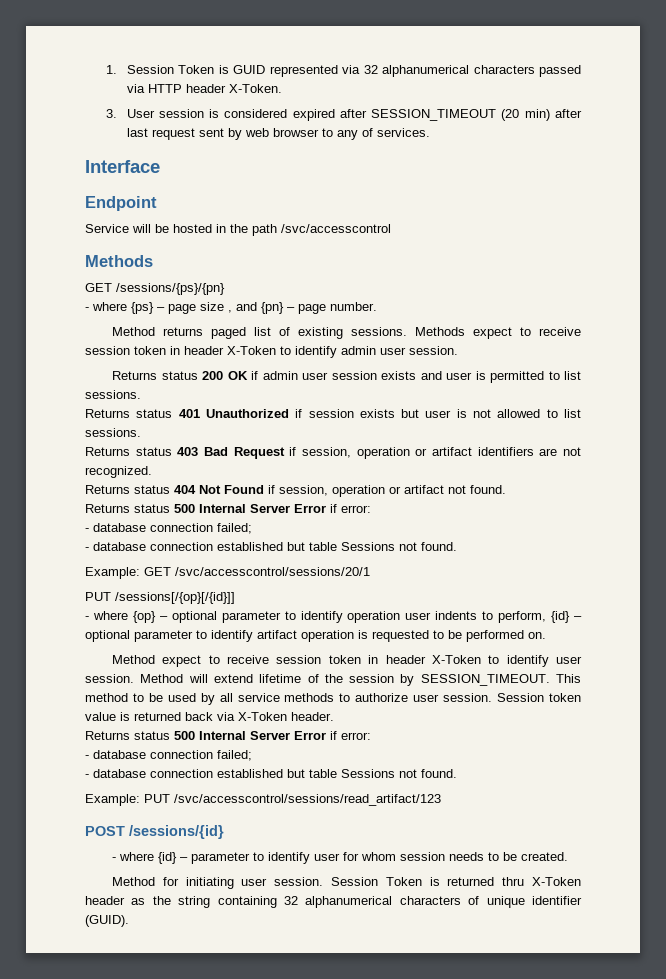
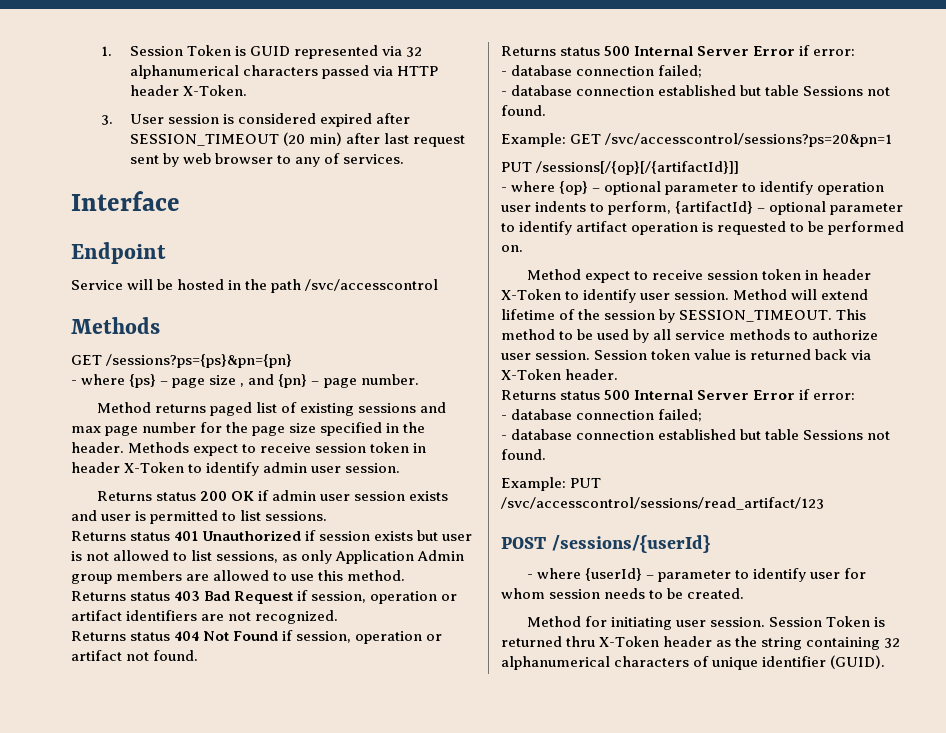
- GET /sessions/{ps}/{pn}
+ GET /sessions?ps={ps}&pn={pn}
- Method returns paged list of existing sessions.
+ Method returns paged list of existing sessions and max page number for the page size specified in the header.
- Returns status 401 Unauthorized if session exists but user is not allowed to list sessions.
+ Returns status 401 Unauthorized if session exists but user is not allowed to list sessions, as only Application Admin group members are allowed to use this method.
- Example: GET /svc/accesscontrol/sessions/20/1
- PUT /sessions[/{op}[/{id}]]
+ Example: GET /svc/accesscontrol/sessions?ps=20&pn=1
+ PUT /sessions[/{op}[/{artifactId}]]
- - where {op} – optional parameter to identify operation user indents to perform, {id} – optional parameter to identify artifact operation is requested to be performed on.
+ - where {op} – optional parameter to identify operation user indents to perform, {artifactId} – optional parameter to identify artifact operation is requested to be performed on.
- POST /sessions/{id}
- - where {id} – parameter to identify user for whom session needs to be created.
+ POST /sessions/{userId}
+ - where {userId} – parameter to identify user for whom session needs to be created.

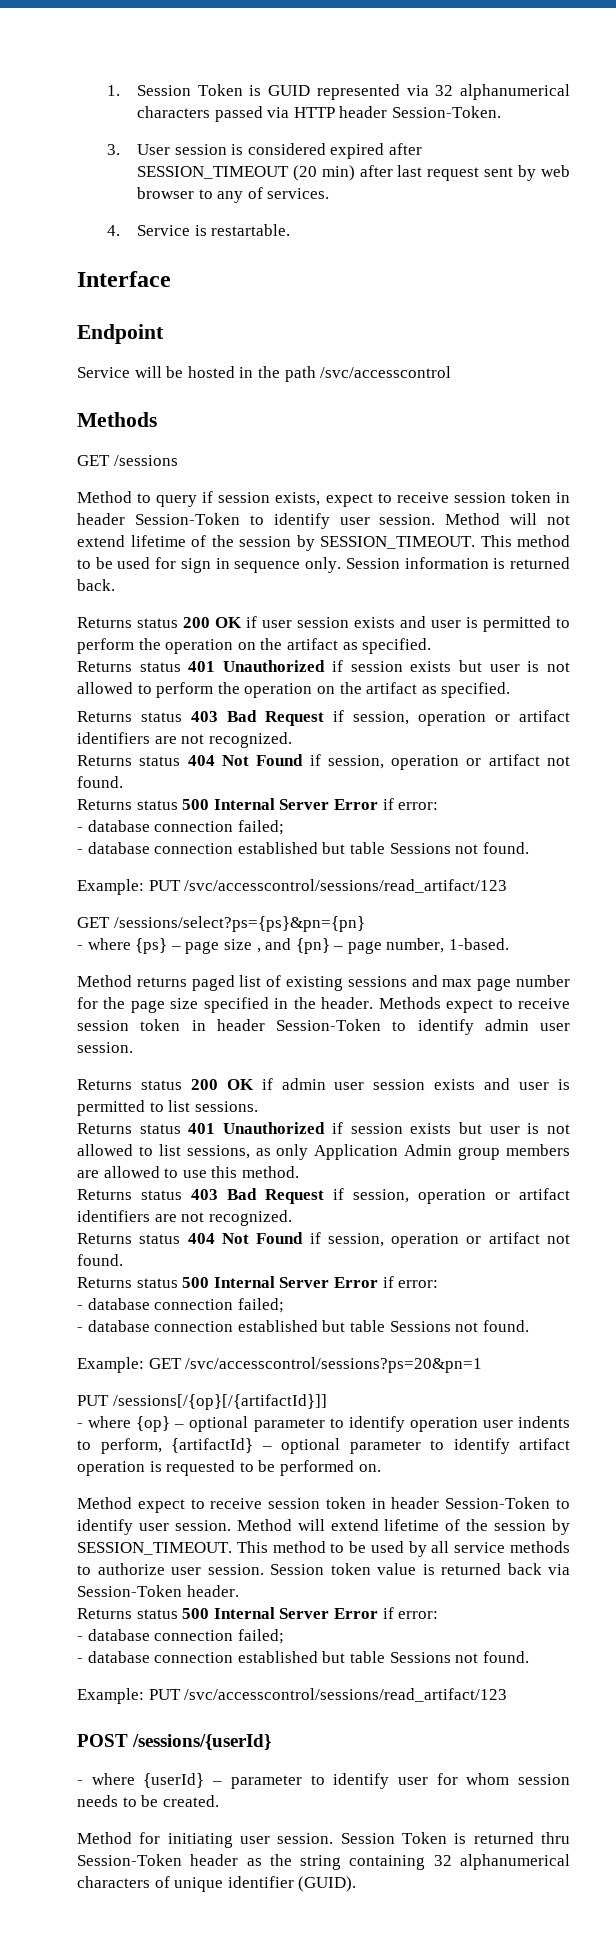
- 1. Session Token is GUID represented via 32 alphanumerical characters passed via HTTP header X-Token.
+ 1. Session Token is GUID represented via 32 alphanumerical characters passed via HTTP header Session-Token.
+ 4. Service is restartable.
- GET /sessions?ps={ps}&pn={pn}
+ GET /sessions
+ Method to query if session exists, expect to receive session token in header Session-Token to identify user session. Method will not extend lifetime of the session by SESSION_TIMEOUT. This method to be used for sign in sequence only. Session information is returned back.
+ Returns status 200 OK if user session exists and user is permitted to perform the operation on the artifact as specified.
+ Returns status 401 Unauthorized if session exists but user is not allowed to perform the operation on the artifact as specified.
+ Returns status 403 Bad Request if session, operation or artifact identifiers are not recognized.
+ Returns status 404 Not Found if session, operation or artifact not found.
+ Returns status 500 Internal Server Error if error:
+ - database connection failed;
+ - database connection established but table Sessions not found.
+ Example: PUT /svc/accesscontrol/sessions/read_artifact/123
+ GET /sessions/select?ps={ps}&pn={pn}
- - where {ps} – page size , and {pn} – page number.
+ - where {ps} – page size , and {pn} – page number, 1-based.
- Methods expect to receive session token in header X-Token to identify admin user session.
+ Methods expect to receive session token in header Session-Token to identify admin user session.
- Method expect to receive session token in header X-Token to identify user session.
+ Method expect to receive session token in header Session-Token to identify user session.
- Session token value is returned back via X-Token header.
+ Session token value is returned back via Session-Token header.
- Session Token is returned thru X-Token header as the string containing 32 alphanumerical characters of unique identifier (GUID).
+ Session Token is returned thru Session-Token header as the string containing 32 alphanumerical characters of unique identifier (GUID).

